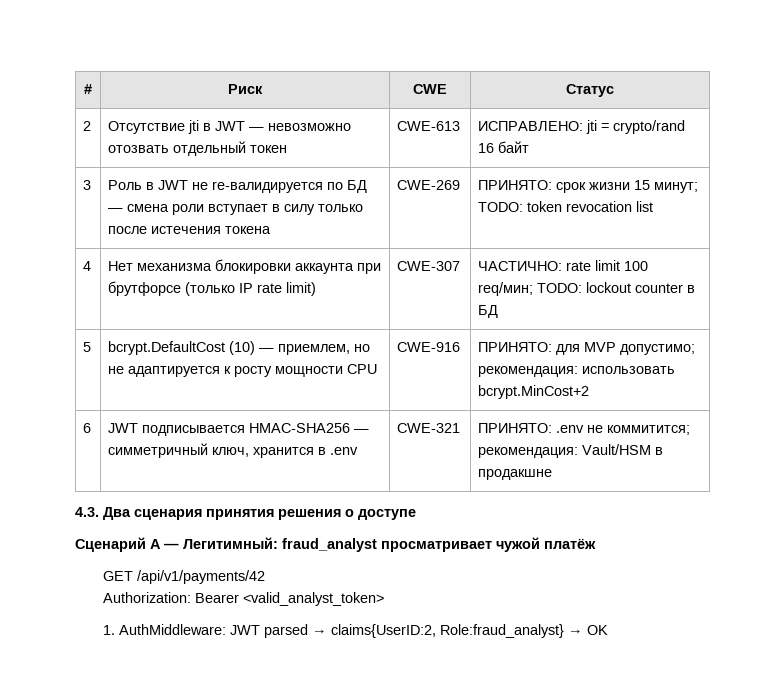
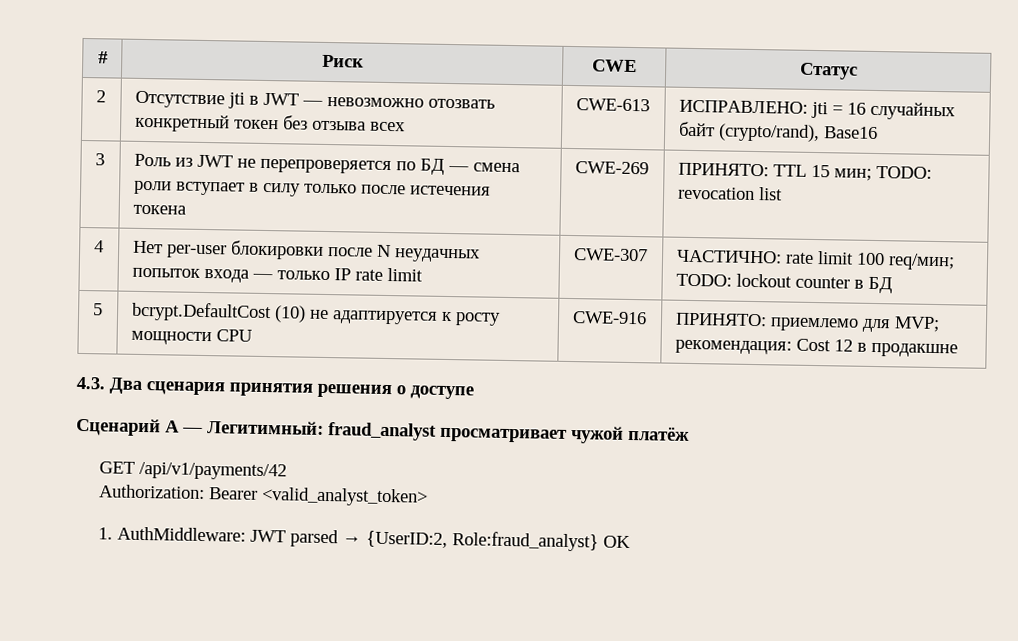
- 2 | Отсутствие jti в JWT — невозможно отозвать отдельный токен | CWE-613 | ИСПРАВЛЕНО: jti = crypto/rand 16 байт
+ 2 | Отсутствие jti в JWT — невозможно отозвать конкретный токен без отзыва всех | CWE-613 | ИСПРАВЛЕНО: jti = 16 случайных байт (crypto/rand), Base16
- 3 | Роль в JWT не re-валидируется по БД — смена роли вступает в силу только после истечения токена | CWE-269 | ПРИНЯТО: срок жизни 15 минут; TODO: token revocation list
- 4 | Нет механизма блокировки аккаунта при брутфорсе (только IP rate limit) | CWE-307 | ЧАСТИЧНО: rate limit 100 req/мин; TODO: lockout counter в БД
+ 3 | Роль из JWT не перепроверяется по БД — смена роли вступает в силу только после истечения токена | CWE-269 | ПРИНЯТО: TTL 15 мин; TODO: revocation list
+ 4 | Нет per-user блокировки после N неудачных попыток входа — только IP rate limit | CWE-307 | ЧАСТИЧНО: rate limit 100 req/мин; TODO: lockout counter в БД
- 5 | bcrypt.DefaultCost (10) — приемлем, но не адаптируется к росту мощности CPU | CWE-916 | ПРИНЯТО: для MVP допустимо; рекомендация: использовать bcrypt.MinCost+2
- 6 | JWT подписывается HMAC-SHA256 — симметричный ключ, хранится в .env | CWE-321 | ПРИНЯТО: .env не коммитится; рекомендация: Vault/HSM в продакшне
+ 5 | bcrypt.DefaultCost (10) не адаптируется к росту мощности CPU | CWE-916 | ПРИНЯТО: приемлемо для MVP; рекомендация: Cost 12 в продакшне
- 1. AuthMiddleware: JWT parsed → claims{UserID:2, Role:fraud_analyst} → OK
+ 1. AuthMiddleware: JWT parsed → {UserID:2, Role:fraud_analyst} OK

